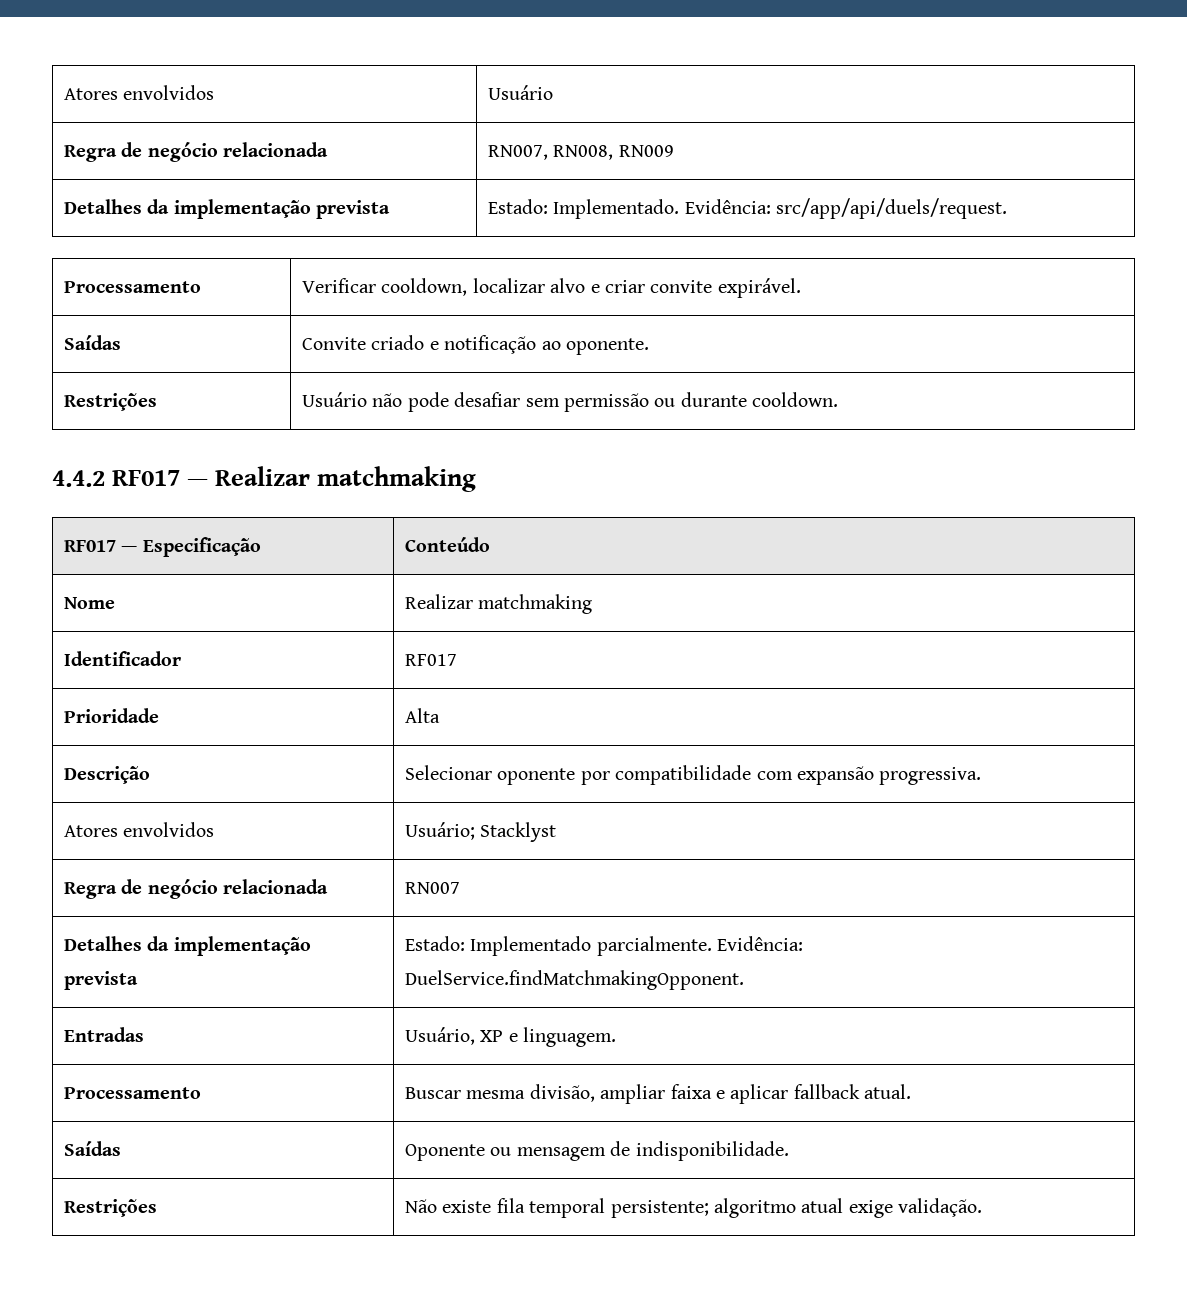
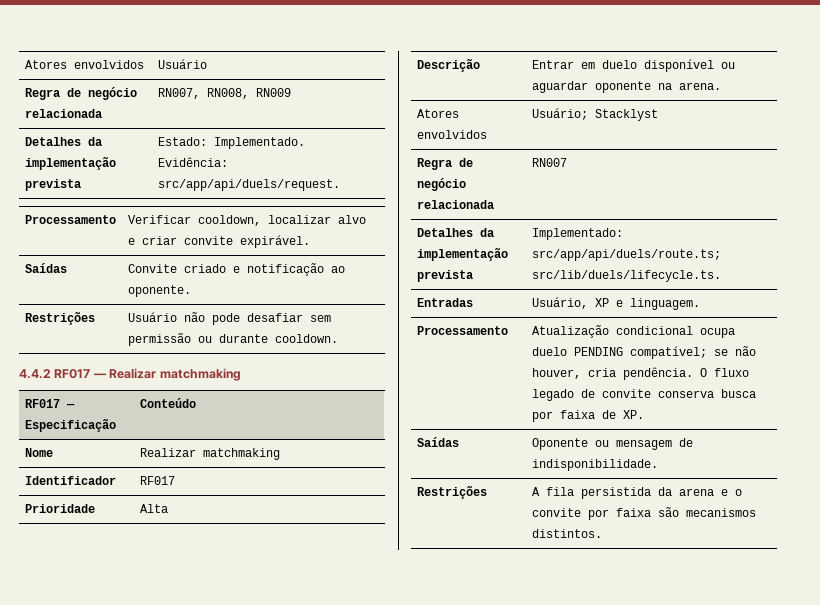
- Descrição | Selecionar oponente por compatibilidade com expansão progressiva.
+ Descrição | Entrar em duelo disponível ou aguardar oponente na arena.
- Detalhes da implementação prevista | Estado: Implementado parcialmente. Evidência: DuelService.findMatchmakingOpponent.
+ Detalhes da implementação prevista | Implementado: src/app/api/duels/route.ts; src/lib/duels/lifecycle.ts.
- Processamento | Buscar mesma divisão, ampliar faixa e aplicar fallback atual.
+ Processamento | Atualização condicional ocupa duelo PENDING compatível; se não houver, cria pendência. O fluxo legado de convite conserva busca por faixa de XP.
- Restrições | Não existe fila temporal persistente; algoritmo atual exige validação.
+ Restrições | A fila persistida da arena e o convite por faixa são mecanismos distintos.

